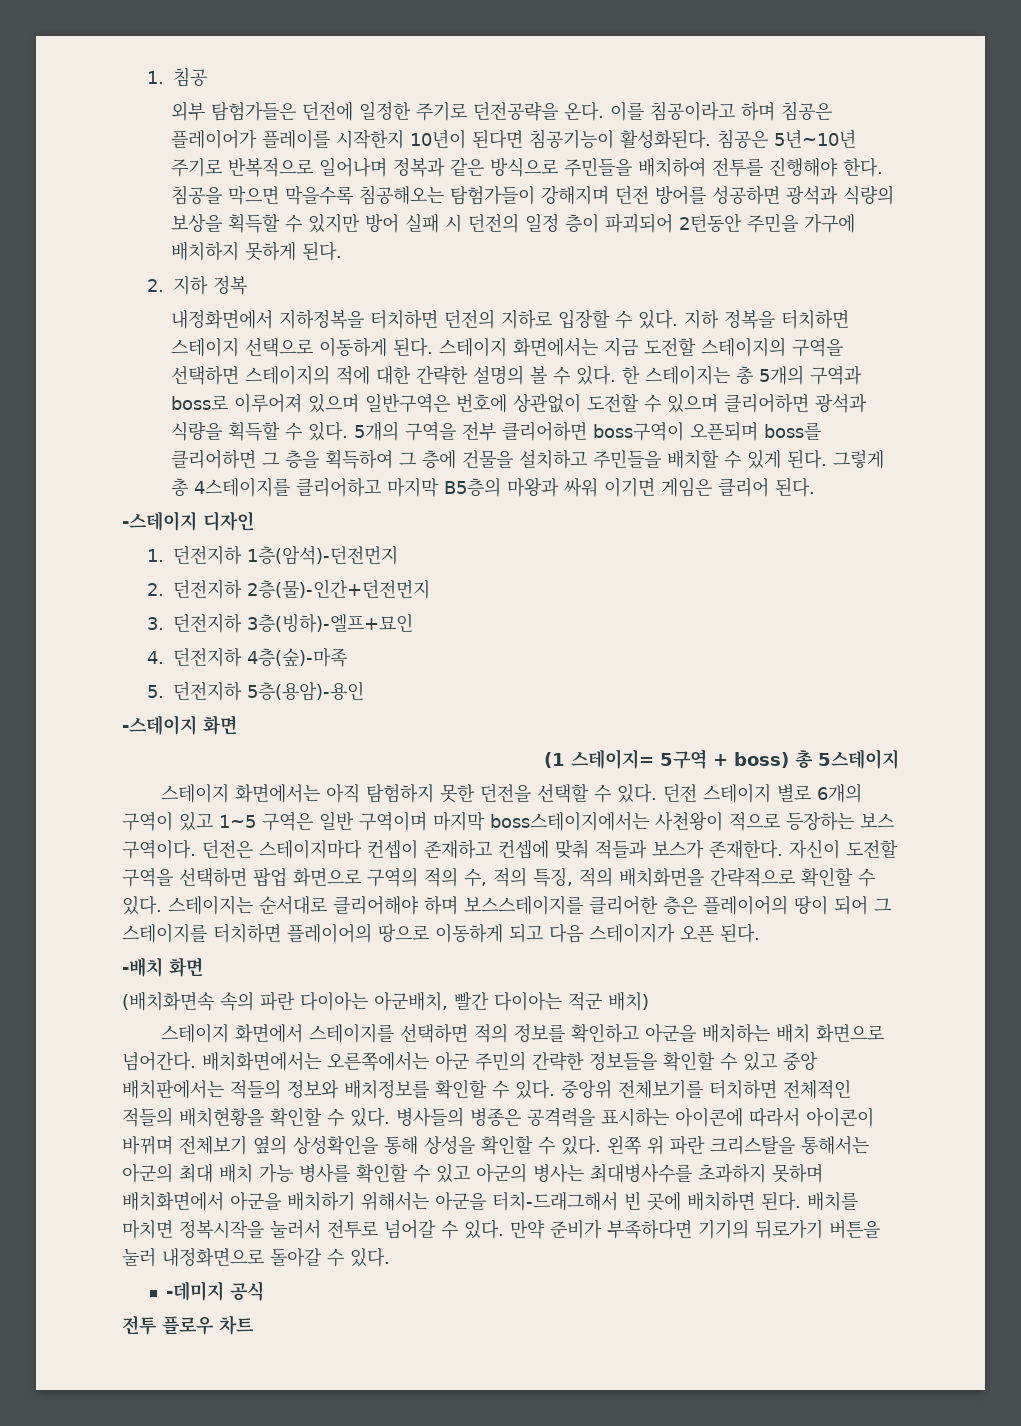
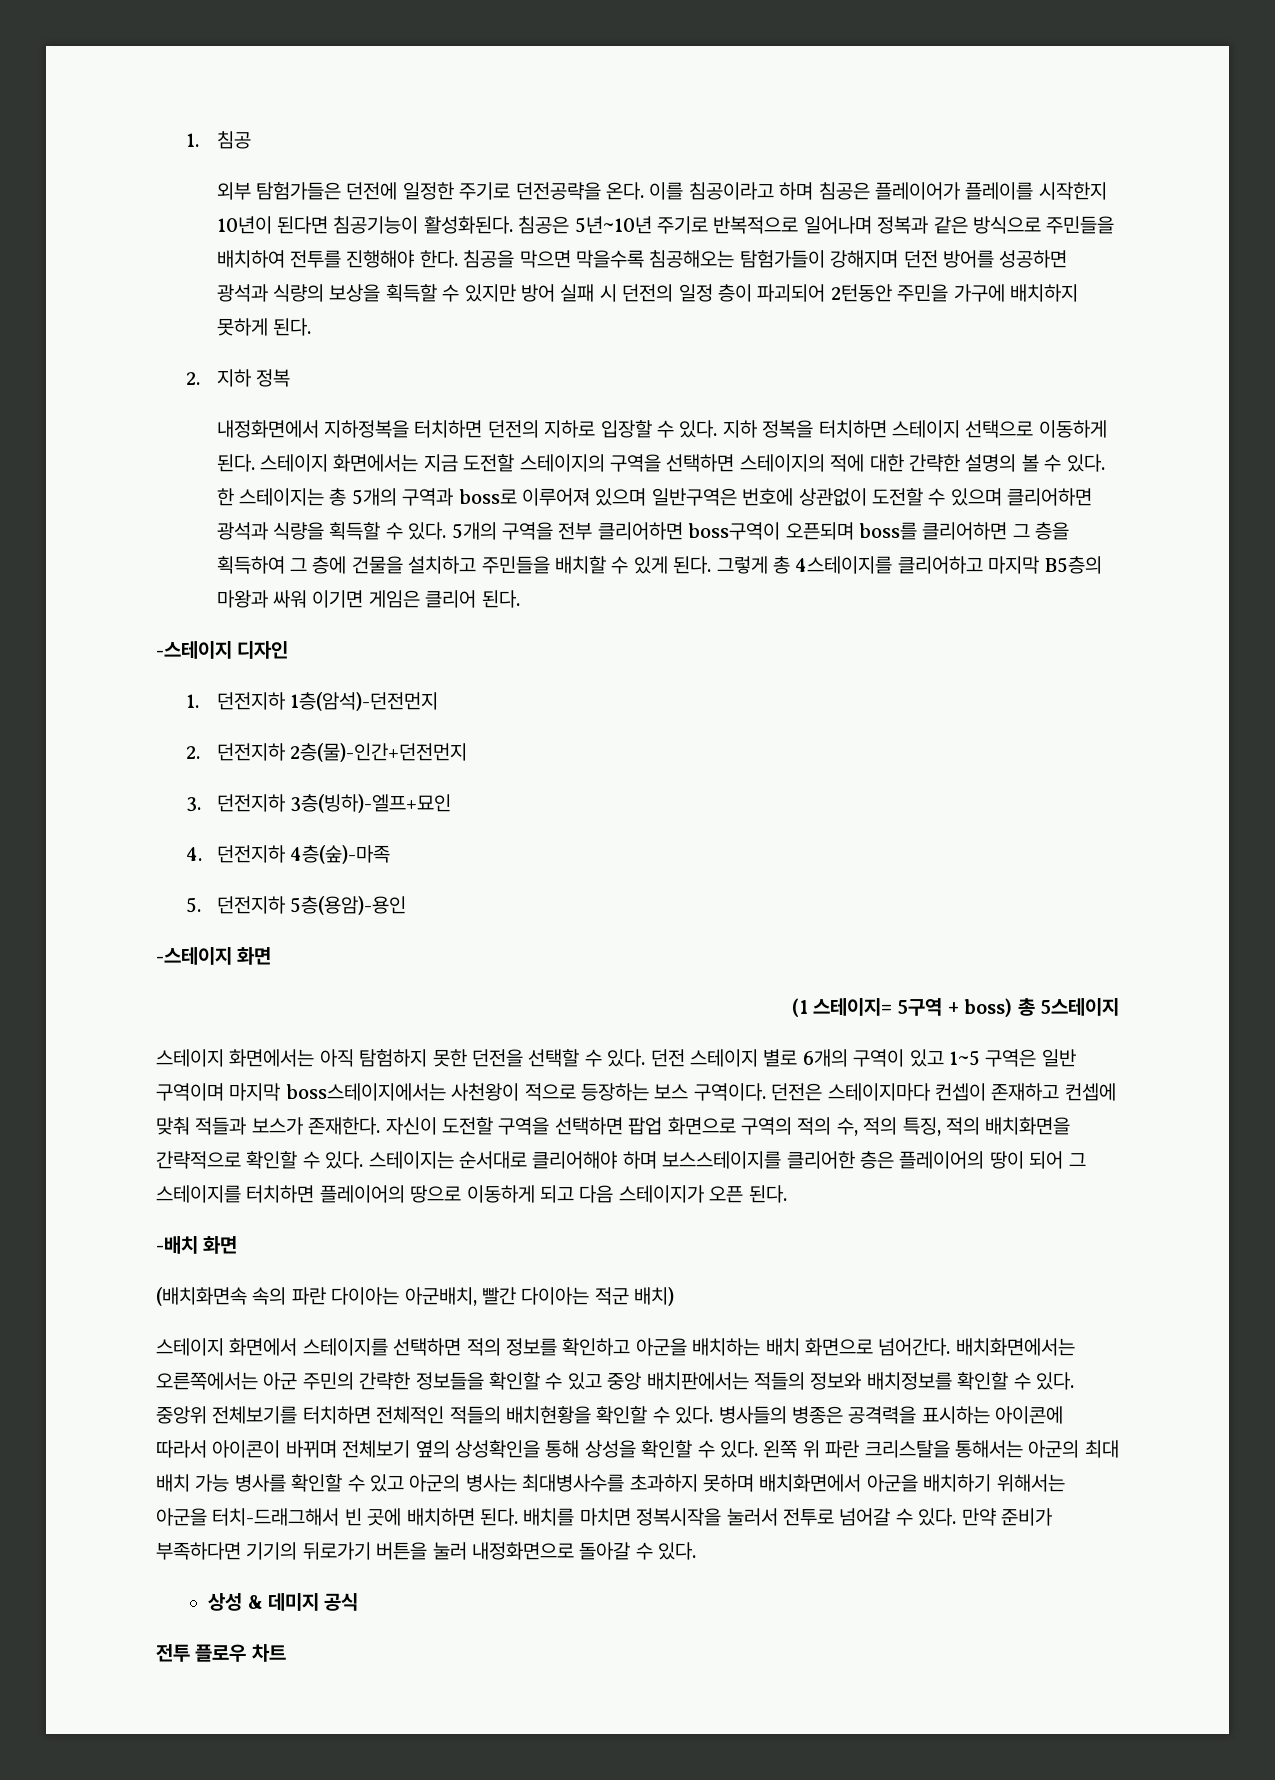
- -데미지 공식
+ 상성 & 데미지 공식

